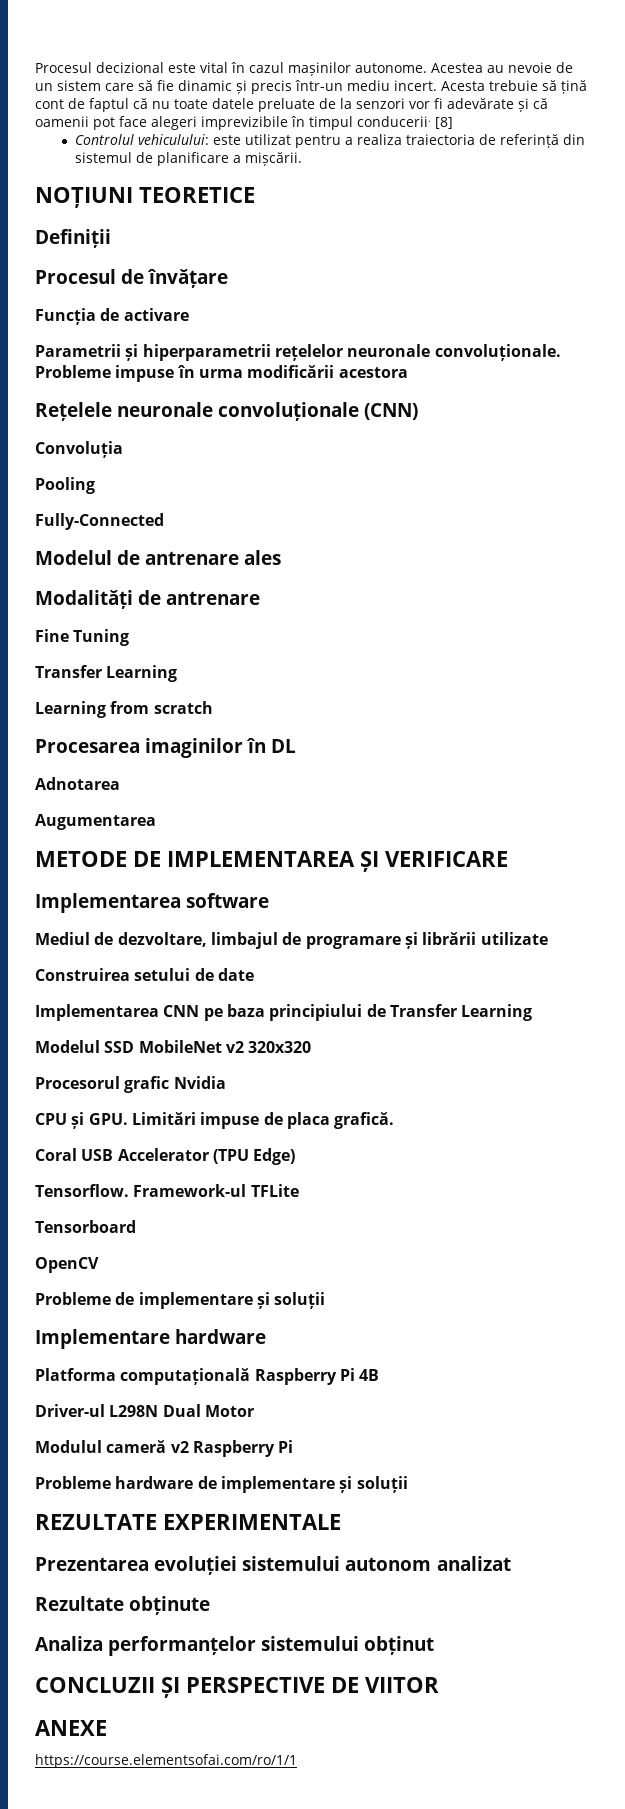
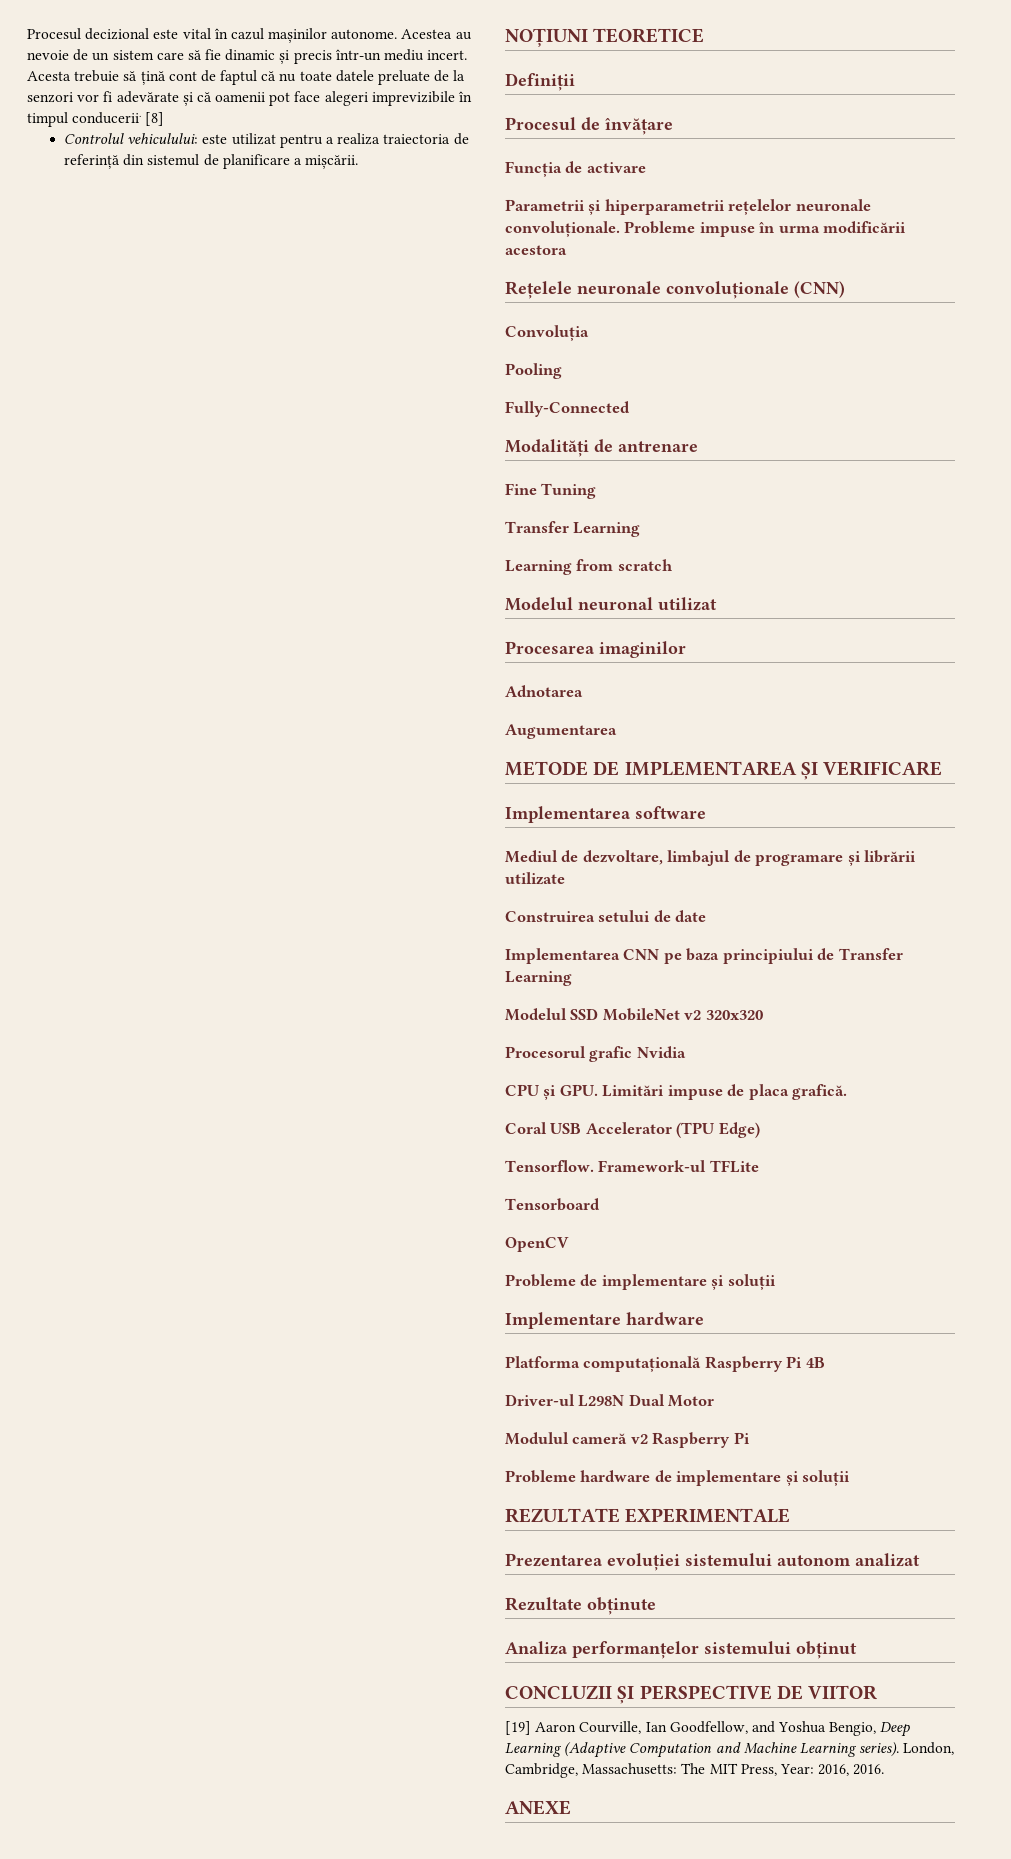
- Modelul de antrenare ales
+ Modelul neuronal utilizat
- Procesarea imaginilor în DL
+ Procesarea imaginilor
+ [19] Aaron Courville, Ian Goodfellow, and Yoshua Bengio, Deep Learning (Adaptive Computation and Machine Learning series). London, Cambridge, Massachusetts: The MIT Press, Year: 2016, 2016.
- https://course.elementsofai.com/ro/1/1

